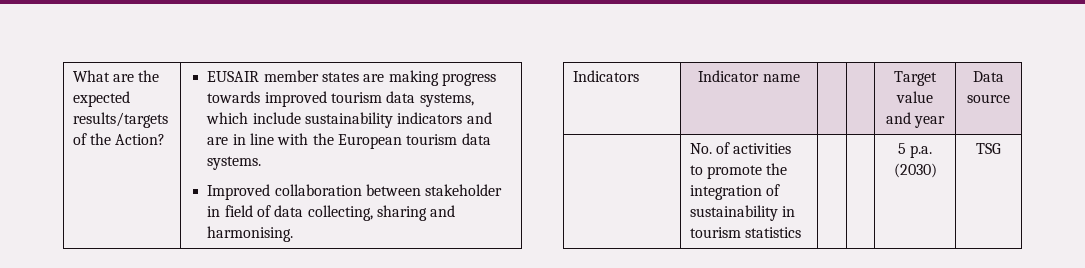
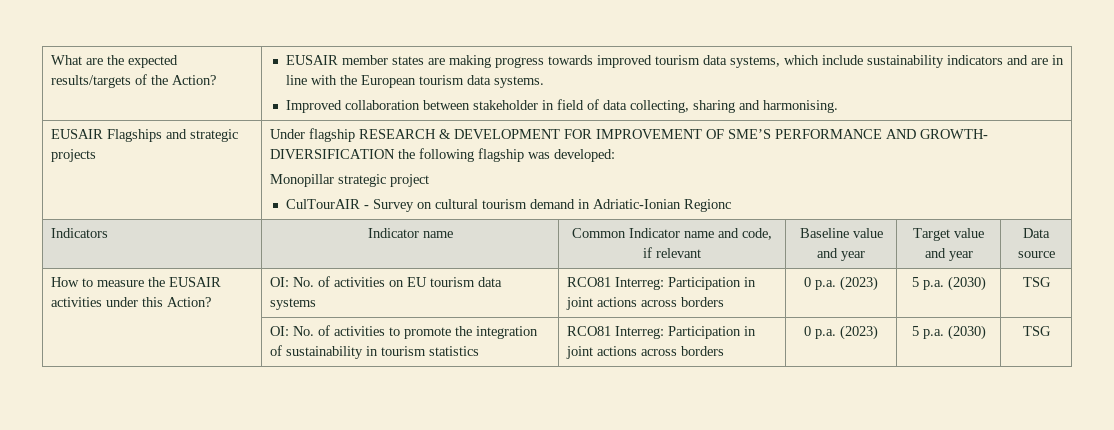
- Indicators | Indicator name | | | Target value and year | Data source
+ EUSAIR Flagships and strategic projects | Under flagship RESEARCH & DEVELOPMENT FOR IMPROVEMENT OF SME’S PERFORMANCE AND GROWTH- DIVERSIFICATION the following flagship was developed:
+ Monopillar strategic project
+ CulTourAIR - Survey on cultural tourism demand in Adriatic-Ionian Regionc
+ Indicators | Indicator name | Common Indicator name and code, if relevant | Baseline value and year | Target value and year | Data source
- | No. of activities to promote the integration of sustainability in tourism statistics | | | 5 p.a. (2030) | TSG
+ How to measure the EUSAIR activities under this Action? | OI: No. of activities on EU tourism data systems | RCO81 Interreg: Participation in joint actions across borders | 0 p.a. (2023) | 5 p.a. (2030) | TSG
+ | OI: No. of activities to promote the integration of sustainability in tourism statistics | RCO81 Interreg: Participation in joint actions across borders | 0 p.a. (2023) | 5 p.a. (2030) | TSG

